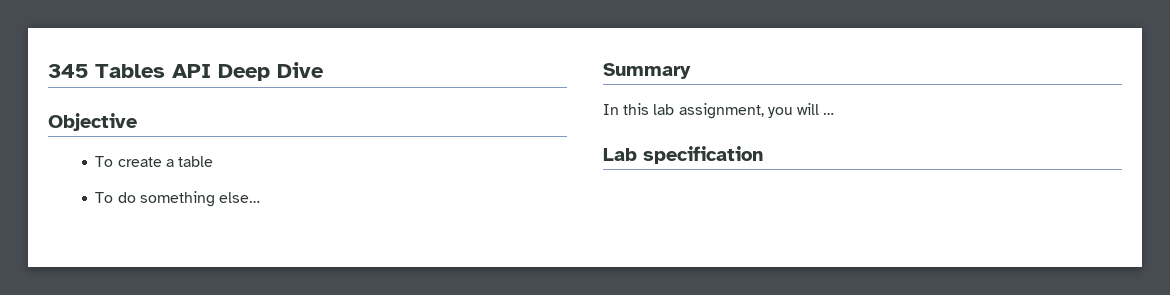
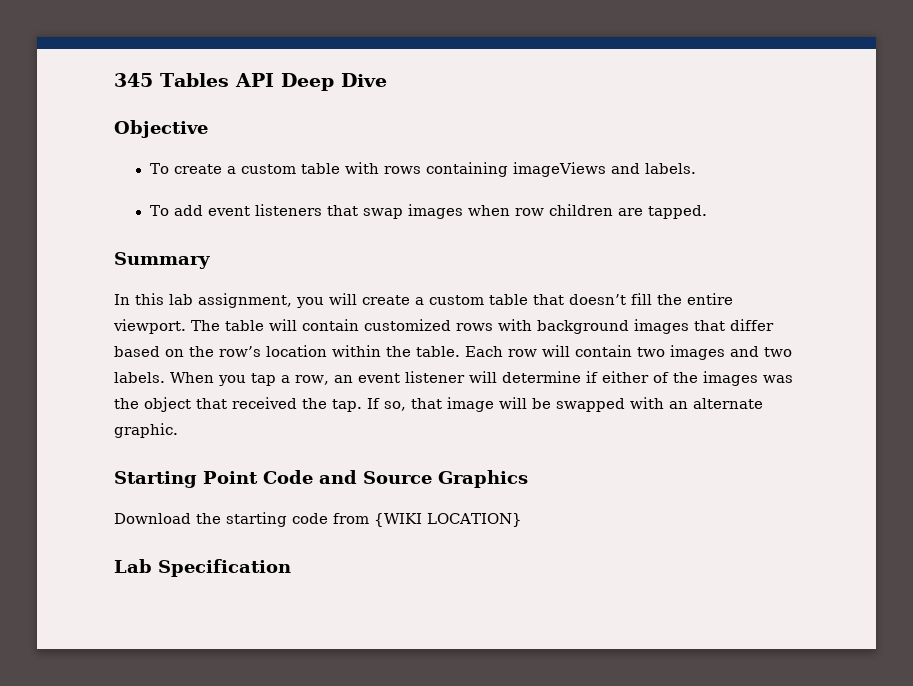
- To create a table
- To do something else…
+ To create a custom table with rows containing imageViews and labels.
+ To add event listeners that swap images when row children are tapped.
- In this lab assignment, you will …
+ In this lab assignment, you will create a custom table that doesn’t fill the entire viewport. The table will contain customized rows with background images that differ based on the row’s location within the table. Each row will contain two images and two labels. When you tap a row, an event listener will determine if either of the images was the object that received the tap. If so, that image will be swapped with an alternate graphic.
+ Starting Point Code and Source Graphics
+ Download the starting code from {WIKI LOCATION}
- Lab specification
+ Lab Specification

